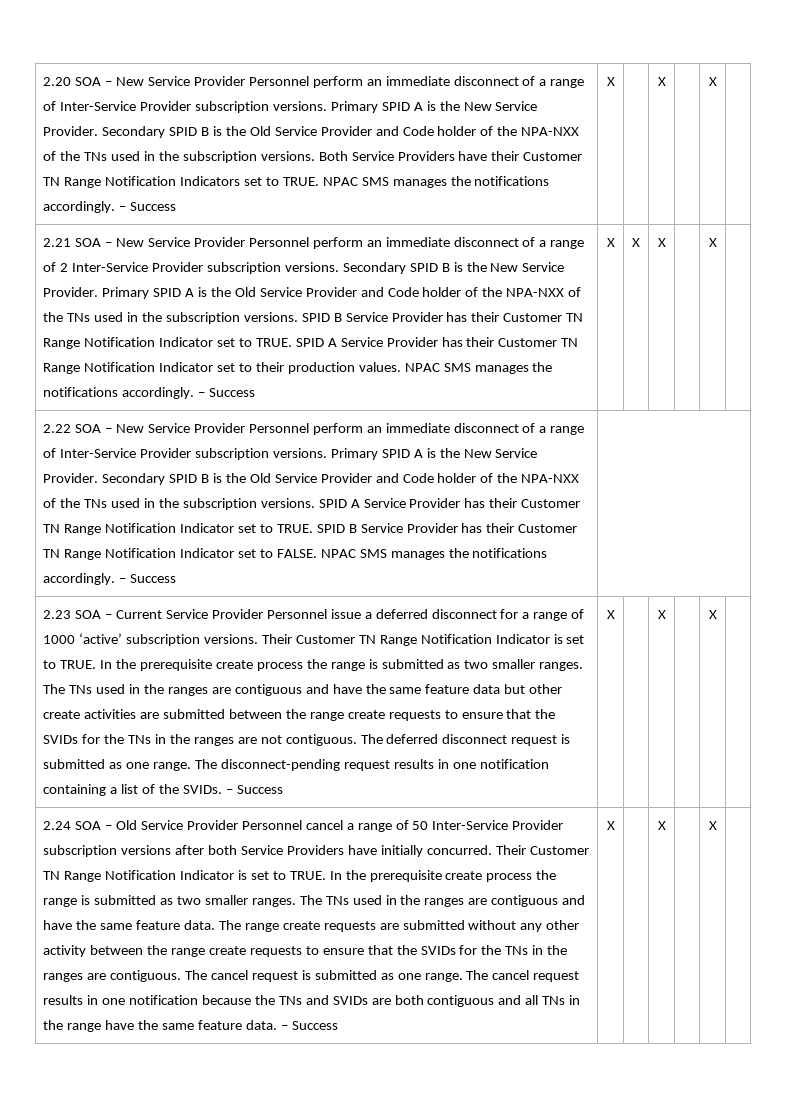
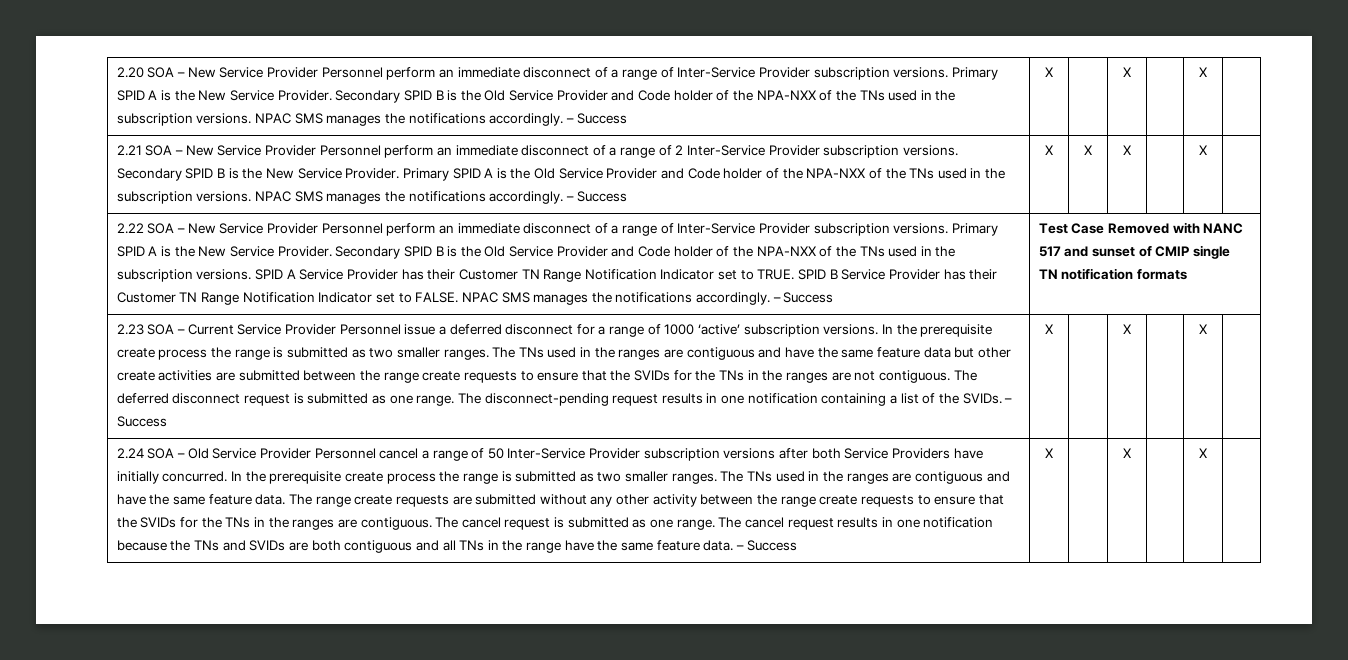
- Both Service Providers have their Customer TN Range Notification Indicators set to TRUE.
- SPID B Service Provider has their Customer TN Range Notification Indicator set to TRUE. SPID A Service Provider has their Customer TN Range Notification Indicator set to their production values.
+ Test Case Removed with NANC 517 and sunset of CMIP single TN notification formats
- 2.23 SOA – Current Service Provider Personnel issue a deferred disconnect for a range of 1000 ‘active’ subscription versions. Their Customer TN Range Notification Indicator is set to TRUE.
+ 2.23 SOA – Current Service Provider Personnel issue a deferred disconnect for a range of 1000 ‘active’ subscription versions.
- 2.24 SOA – Old Service Provider Personnel cancel a range of 50 Inter-Service Provider subscription versions after both Service Providers have initially concurred. Their Customer TN Range Notification Indicator is set to TRUE.
+ 2.24 SOA – Old Service Provider Personnel cancel a range of 50 Inter-Service Provider subscription versions after both Service Providers have initially concurred.

